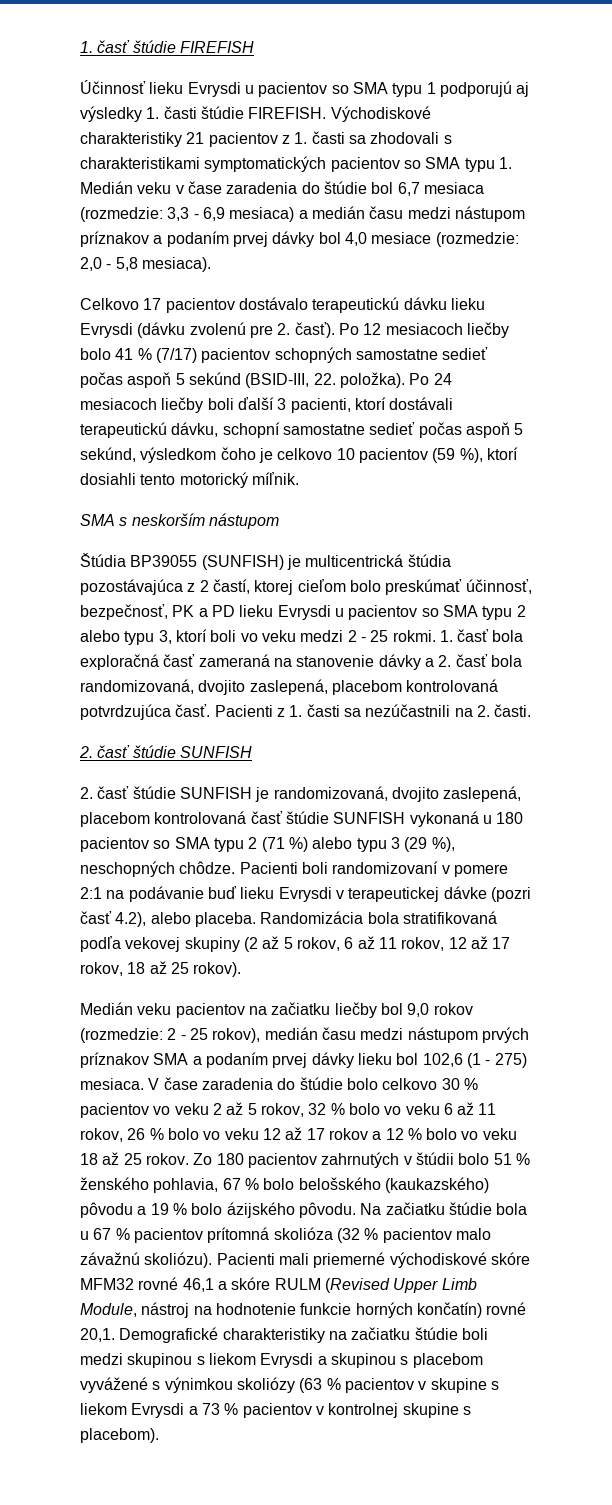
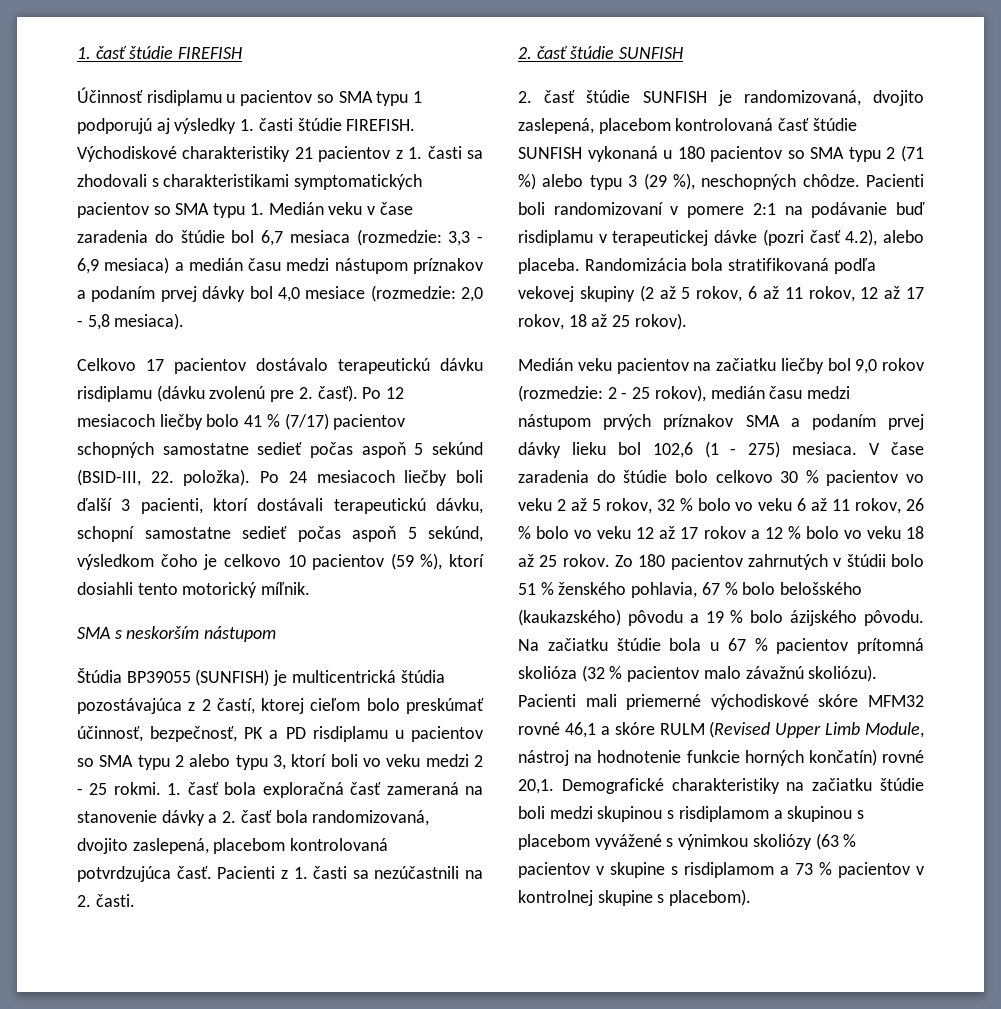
- Účinnosť lieku Evrysdi u pacientov so SMA typu 1 podporujú aj výsledky 1. časti štúdie FIREFISH.
+ Účinnosť risdiplamu u pacientov so SMA typu 1 podporujú aj výsledky 1. časti štúdie FIREFISH.
- Celkovo 17 pacientov dostávalo terapeutickú dávku lieku Evrysdi (dávku zvolenú pre 2. časť).
+ Celkovo 17 pacientov dostávalo terapeutickú dávku risdiplamu (dávku zvolenú pre 2. časť).
- Štúdia BP39055 (SUNFISH) je multicentrická štúdia pozostávajúca z 2 častí, ktorej cieľom bolo preskúmať účinnosť, bezpečnosť, PK a PD lieku Evrysdi u pacientov so SMA typu 2 alebo typu 3, ktorí boli vo veku medzi 2 - 25 rokmi.
+ Štúdia BP39055 (SUNFISH) je multicentrická štúdia pozostávajúca z 2 častí, ktorej cieľom bolo preskúmať účinnosť, bezpečnosť, PK a PD risdiplamu u pacientov so SMA typu 2 alebo typu 3, ktorí boli vo veku medzi 2 - 25 rokmi.
- Pacienti boli randomizovaní v pomere 2:1 na podávanie buď lieku Evrysdi v terapeutickej dávke (pozri časť 4.2), alebo placeba.
+ Pacienti boli randomizovaní v pomere 2:1 na podávanie buď risdiplamu v terapeutickej dávke (pozri časť 4.2), alebo placeba.
- Demografické charakteristiky na začiatku štúdie boli medzi skupinou s liekom Evrysdi a skupinou s placebom vyvážené s výnimkou skoliózy (63 % pacientov v skupine s liekom Evrysdi a 73 % pacientov v kontrolnej skupine s placebom).
+ Demografické charakteristiky na začiatku štúdie boli medzi skupinou s risdiplamom a skupinou s placebom vyvážené s výnimkou skoliózy (63 % pacientov v skupine s risdiplamom a 73 % pacientov v kontrolnej skupine s placebom).

